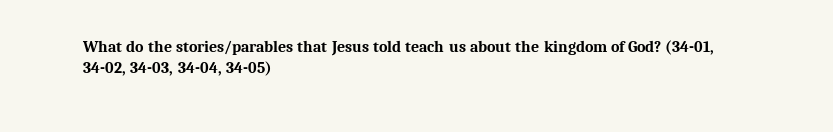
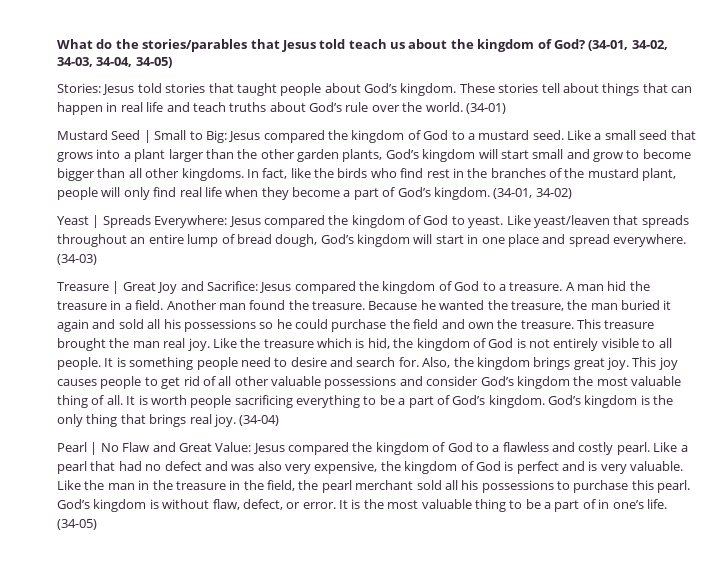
+ Stories: Jesus told stories that taught people about God’s kingdom. These stories tell about things that can happen in real life and teach truths about God’s rule over the world. (34-01)
+ Mustard Seed | Small to Big: Jesus compared the kingdom of God to a mustard seed. Like a small seed that grows into a plant larger than the other garden plants, God’s kingdom will start small and grow to become bigger than all other kingdoms. In fact, like the birds who find rest in the branches of the mustard plant, people will only find real life when they become a part of God’s kingdom. (34-01, 34-02)
+ Yeast | Spreads Everywhere: Jesus compared the kingdom of God to yeast. Like yeast/leaven that spreads throughout an entire lump of bread dough, God’s kingdom will start in one place and spread everywhere. (34-03)
+ Treasure | Great Joy and Sacrifice: Jesus compared the kingdom of God to a treasure. A man hid the treasure in a field. Another man found the treasure. Because he wanted the treasure, the man buried it again and sold all his possessions so he could purchase the field and own the treasure. This treasure brought the man real joy. Like the treasure which is hid, the kingdom of God is not entirely visible to all people. It is something people need to desire and search for. Also, the kingdom brings great joy. This joy causes people to get rid of all other valuable possessions and consider God’s kingdom the most valuable thing of all. It is worth people sacrificing everything to be a part of God’s kingdom. God’s kingdom is the only thing that brings real joy. (34-04)
+ Pearl | No Flaw and Great Value: Jesus compared the kingdom of God to a flawless and costly pearl. Like a pearl that had no defect and was also very expensive, the kingdom of God is perfect and is very valuable. Like the man in the treasure in the field, the pearl merchant sold all his possessions to purchase this pearl. God’s kingdom is without flaw, defect, or error. It is the most valuable thing to be a part of in one’s life. (34-05)

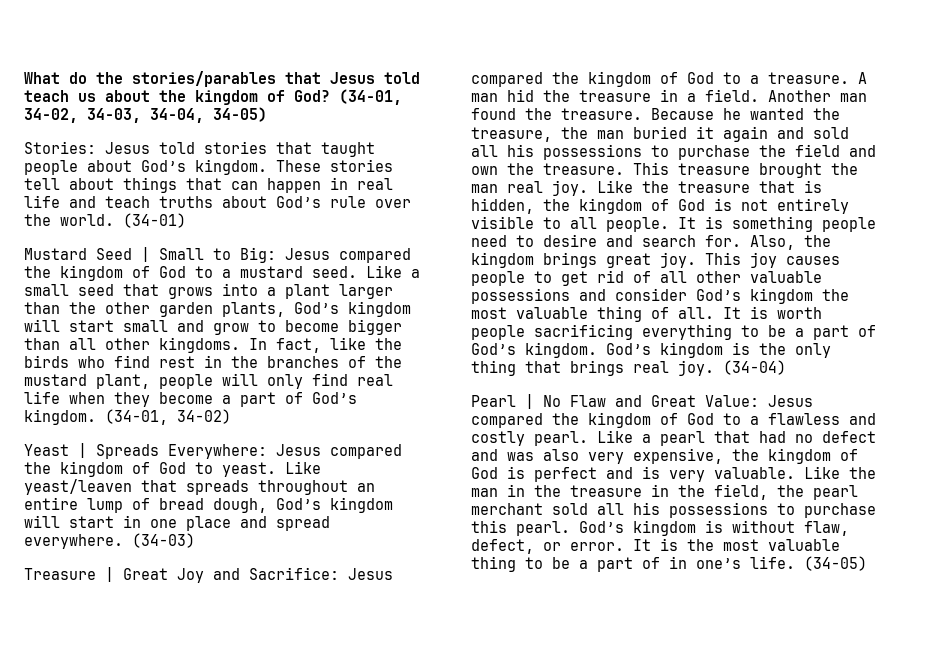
- Because he wanted the treasure, the man buried it again and sold all his possessions so he could purchase the field and own the treasure.
+ Because he wanted the treasure, the man buried it again and sold all his possessions to purchase the field and own the treasure.
- Like the treasure which is hid, the kingdom of God is not entirely visible to all people.
+ Like the treasure that is hidden, the kingdom of God is not entirely visible to all people.

